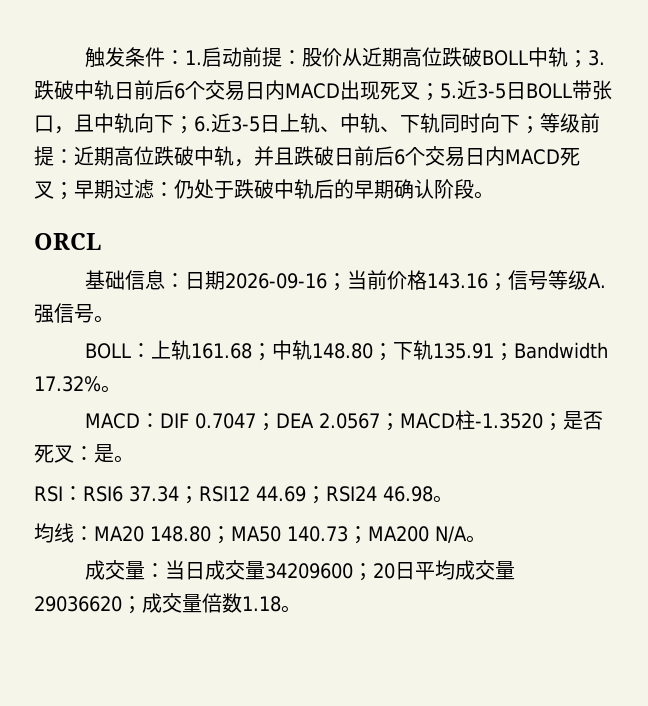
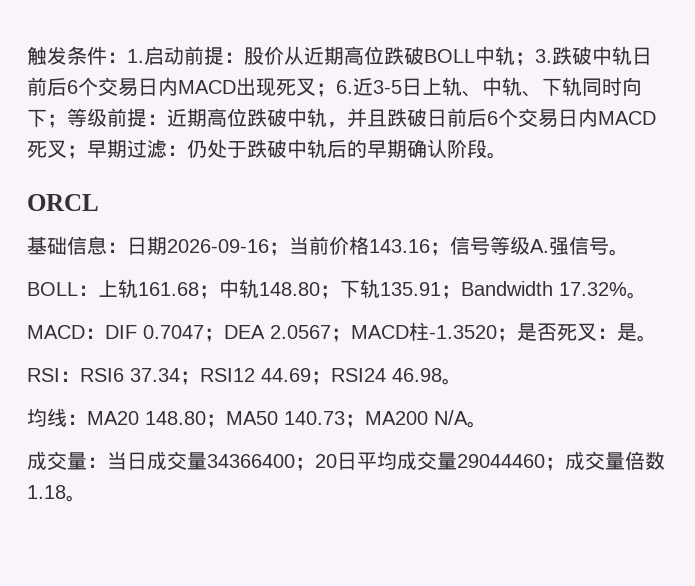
- 5.近3-5日BOLL带张口，且中轨向下；
- 成交量：当日成交量34209600；20日平均成交量29036620；成交量倍数1.18。
+ 成交量：当日成交量34366400；20日平均成交量29044460；成交量倍数1.18。

